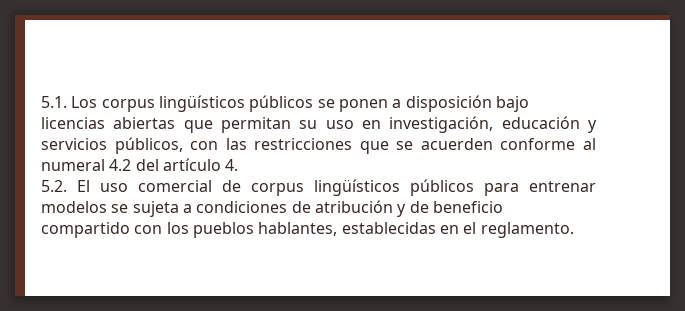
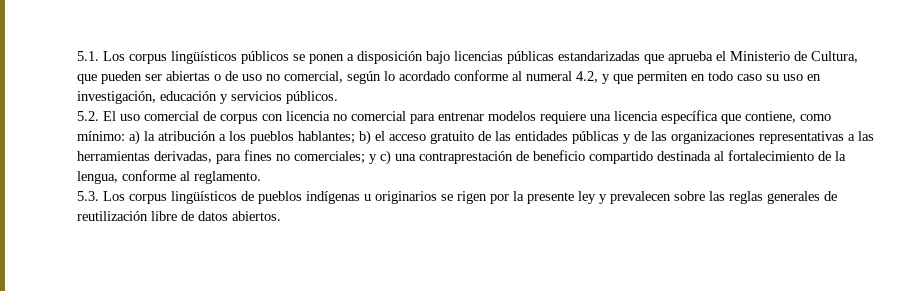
- 5.1. Los corpus lingüísticos públicos se ponen a disposición bajo licencias abiertas que permitan su uso en investigación, educación y servicios públicos, con las restricciones que se acuerden conforme al numeral 4.2 del artículo 4.
+ 5.1. Los corpus lingüísticos públicos se ponen a disposición bajo licencias públicas estandarizadas que aprueba el Ministerio de Cultura, que pueden ser abiertas o de uso no comercial, según lo acordado conforme al numeral 4.2, y que permiten en todo caso su uso en investigación, educación y servicios públicos.
- 5.2. El uso comercial de corpus lingüísticos públicos para entrenar modelos se sujeta a condiciones de atribución y de beneficio compartido con los pueblos hablantes, establecidas en el reglamento.
+ 5.2. El uso comercial de corpus con licencia no comercial para entrenar modelos requiere una licencia específica que contiene, como mínimo: a) la atribución a los pueblos hablantes; b) el acceso gratuito de las entidades públicas y de las organizaciones representativas a las herramientas derivadas, para fines no comerciales; y c) una contraprestación de beneficio compartido destinada al fortalecimiento de la lengua, conforme al reglamento.
+ 5.3. Los corpus lingüísticos de pueblos indígenas u originarios se rigen por la presente ley y prevalecen sobre las reglas generales de reutilización libre de datos abiertos.

